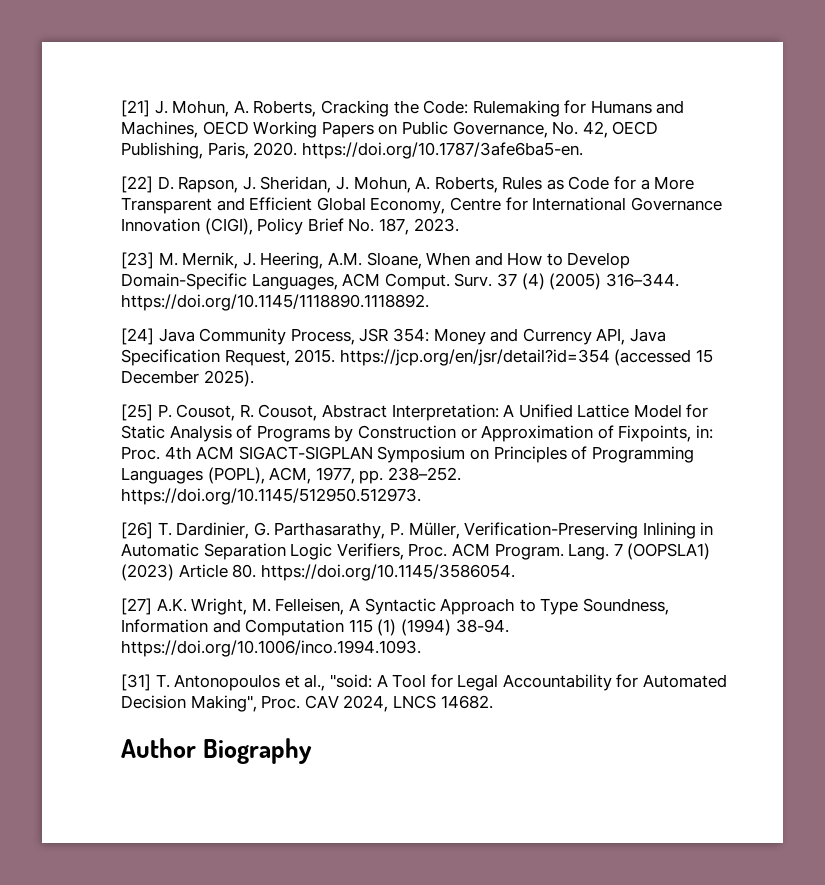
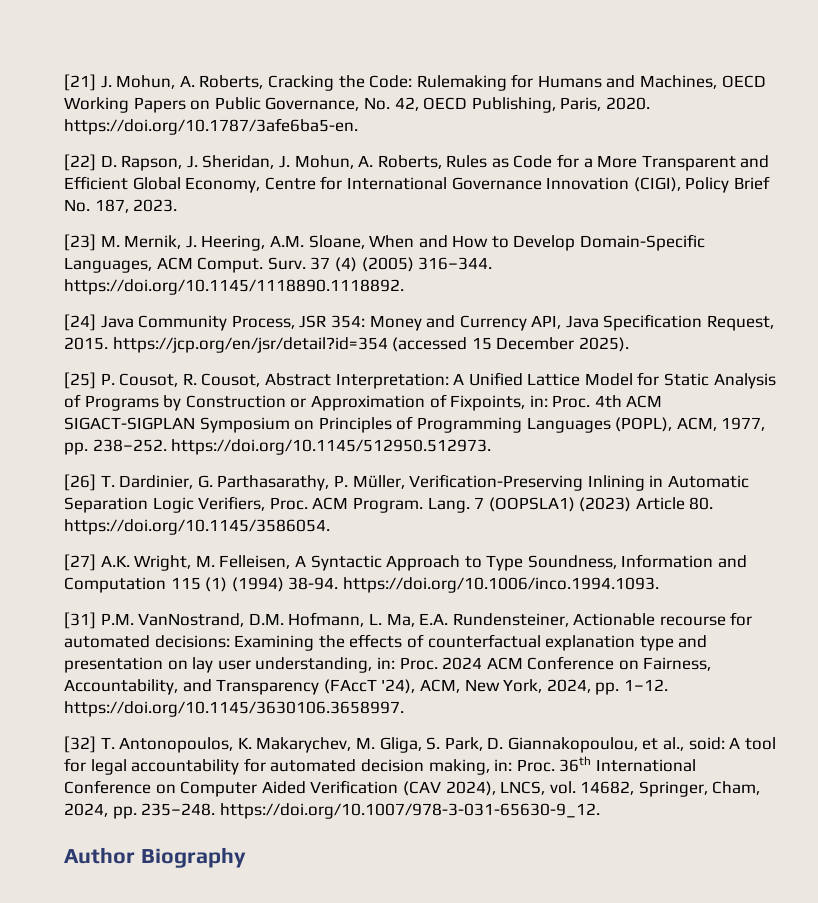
- [31] T. Antonopoulos et al., "soid: A Tool for Legal Accountability for Automated Decision Making", Proc. CAV 2024, LNCS 14682.
+ [31] P.M. VanNostrand, D.M. Hofmann, L. Ma, E.A. Rundensteiner, Actionable recourse for automated decisions: Examining the effects of counterfactual explanation type and presentation on lay user understanding, in: Proc. 2024 ACM Conference on Fairness, Accountability, and Transparency (FAccT '24), ACM, New York, 2024, pp. 1–12. https://doi.org/10.1145/3630106.3658997.
+ [32] T. Antonopoulos, K. Makarychev, M. Gliga, S. Park, D. Giannakopoulou, et al., soid: A tool for legal accountability for automated decision making, in: Proc. 36th International Conference on Computer Aided Verification (CAV 2024), LNCS, vol. 14682, Springer, Cham, 2024, pp. 235–248. https://doi.org/10.1007/978-3-031-65630-9_12.

